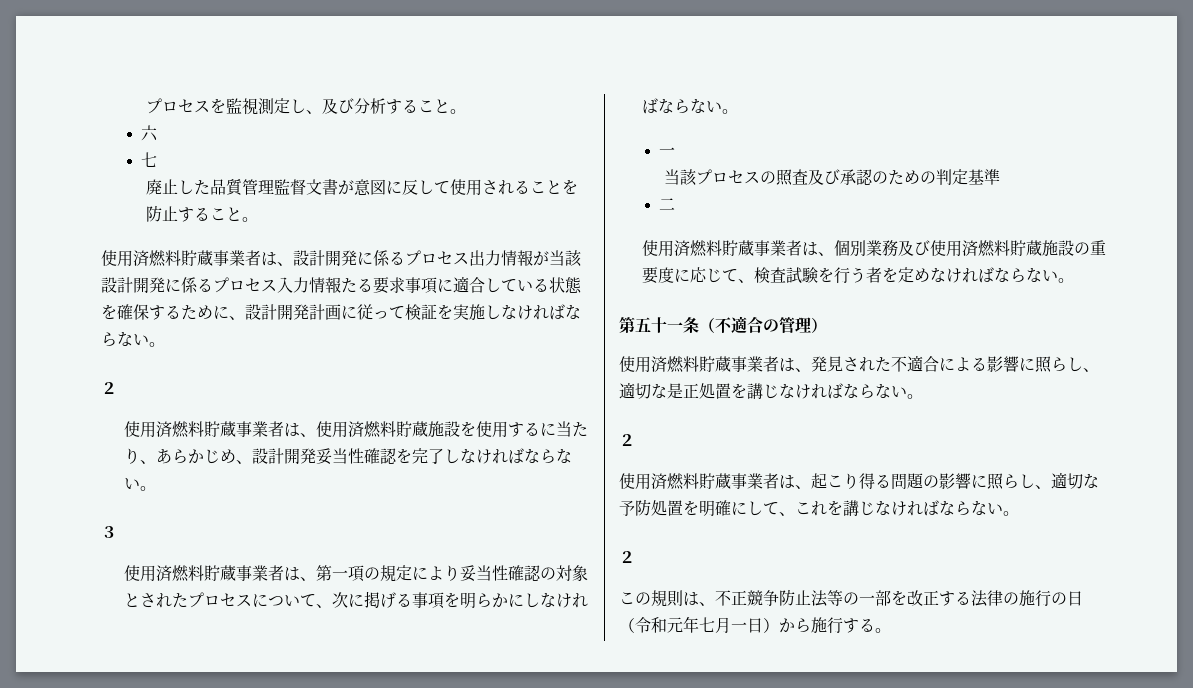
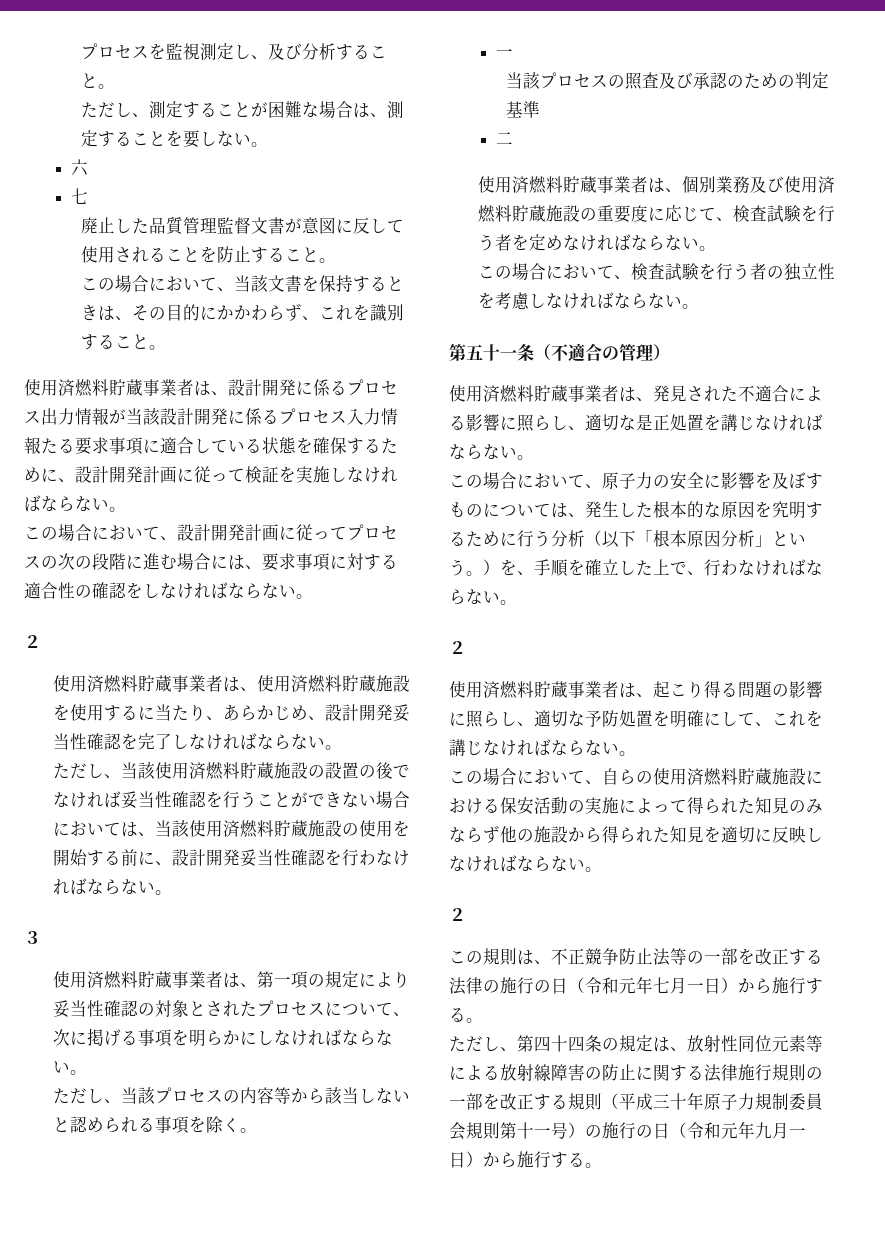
+ ただし、測定することが困難な場合は、測定することを要しない。
+ この場合において、当該文書を保持するときは、その目的にかかわらず、これを識別すること。
+ この場合において、設計開発計画に従ってプロセスの次の段階に進む場合には、要求事項に対する適合性の確認をしなければならない。
+ ただし、当該使用済燃料貯蔵施設の設置の後でなければ妥当性確認を行うことができない場合においては、当該使用済燃料貯蔵施設の使用を開始する前に、設計開発妥当性確認を行わなければならない。
+ ただし、当該プロセスの内容等から該当しないと認められる事項を除く。
+ この場合において、検査試験を行う者の独立性を考慮しなければならない。
+ この場合において、原子力の安全に影響を及ぼすものについては、発生した根本的な原因を究明するために行う分析（以下「根本原因分析」という。）を、手順を確立した上で、行わなければならない。
+ この場合において、自らの使用済燃料貯蔵施設における保安活動の実施によって得られた知見のみならず他の施設から得られた知見を適切に反映しなければならない。
+ ただし、第四十四条の規定は、放射性同位元素等による放射線障害の防止に関する法律施行規則の一部を改正する規則（平成三十年原子力規制委員会規則第十一号）の施行の日（令和元年九月一日）から施行する。

